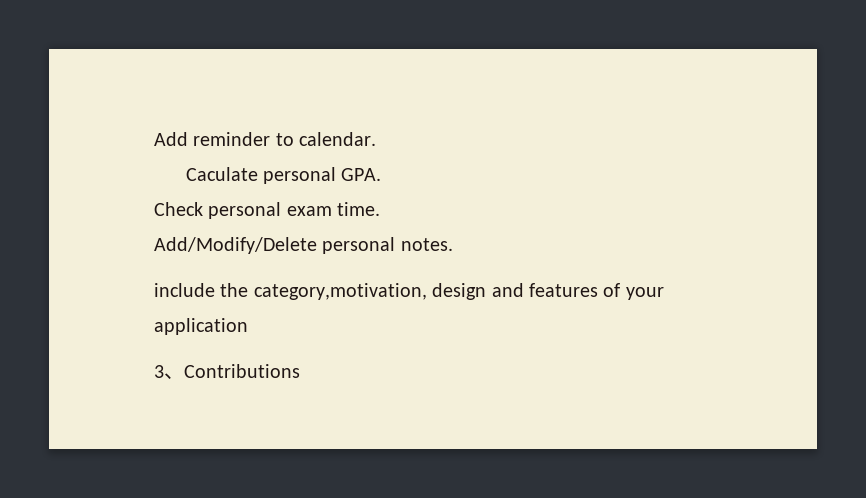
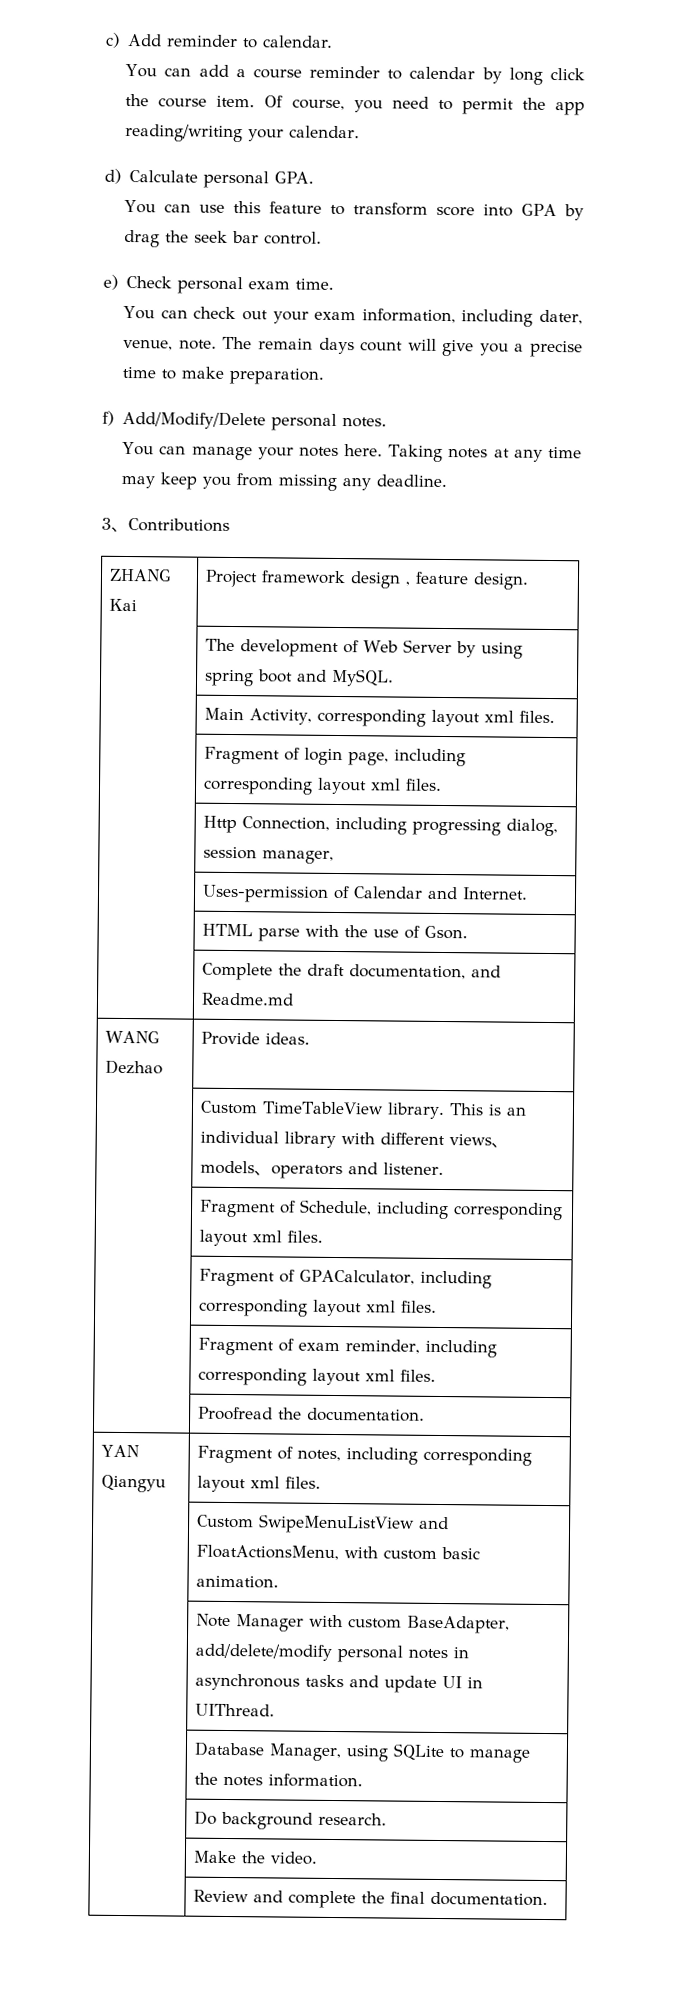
- Add reminder to calendar.
+ c) Add reminder to calendar.
- Caculate personal GPA.
- Check personal exam time.
- Add/Modify/Delete personal notes.
- include the category,motivation, design and features of your application
+ You can add a course reminder to calendar by long click the course item. Of course, you need to permit the app reading/writing your calendar.
+ d) Calculate personal GPA.
+ You can use this feature to transform score into GPA by drag the seek bar control.
+ e) Check personal exam time.
+ You can check out your exam information, including dater, venue, note. The remain days count will give you a precise time to make preparation.
+ f) Add/Modify/Delete personal notes.
+ You can manage your notes here. Taking notes at any time may keep you from missing any deadline.
  3、Contributions
+ ZHANG Kai | Project framework design , feature design.
+ | The development of Web Server by using spring boot and MySQL.
+ | Main Activity, corresponding layout xml files.
+ | Fragment of login page, including corresponding layout xml files.
+ | Http Connection, including progressing dialog, session manager,
+ | Uses-permission of Calendar and Internet.
+ | HTML parse with the use of Gson.
+ | Complete the draft documentation, and Readme.md
+ WANG Dezhao | Provide ideas.
+ | Custom TimeTableView library. This is an individual library with different views、models、operators and listener.
+ | Fragment of Schedule, including corresponding layout xml files.
+ | Fragment of GPACalculator, including corresponding layout xml files.
+ | Fragment of exam reminder, including corresponding layout xml files.
+ | Proofread the documentation.
+ YAN Qiangyu | Fragment of notes, including corresponding layout xml files.
+ | Custom SwipeMenuListView and FloatActionsMenu, with custom basic animation.
+ | Note Manager with custom BaseAdapter, add/delete/modify personal notes in asynchronous tasks and update UI in UIThread.
+ | Database Manager, using SQLite to manage the notes information.
+ | Do background research.
+ | Make the video.
+ | Review and complete the final documentation.

